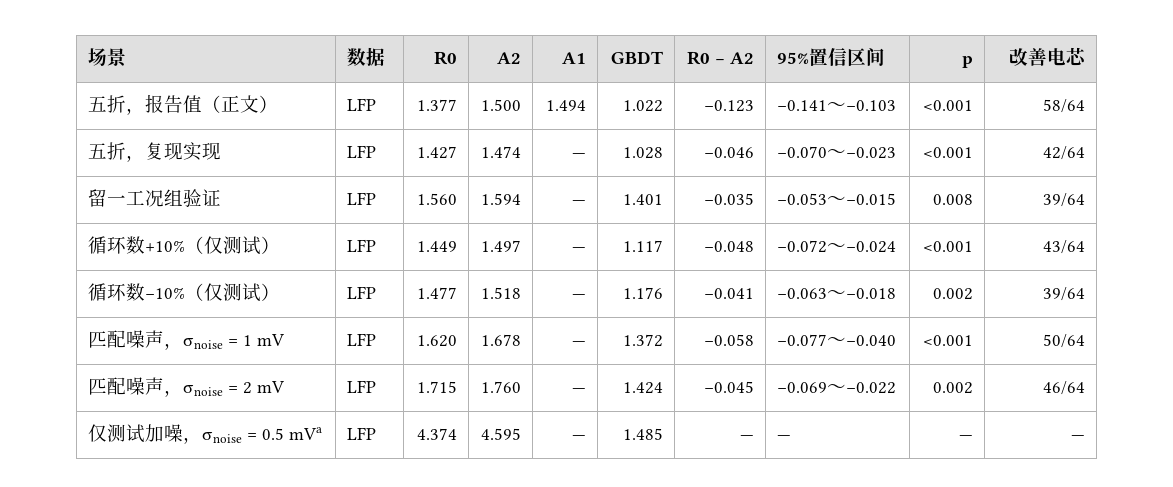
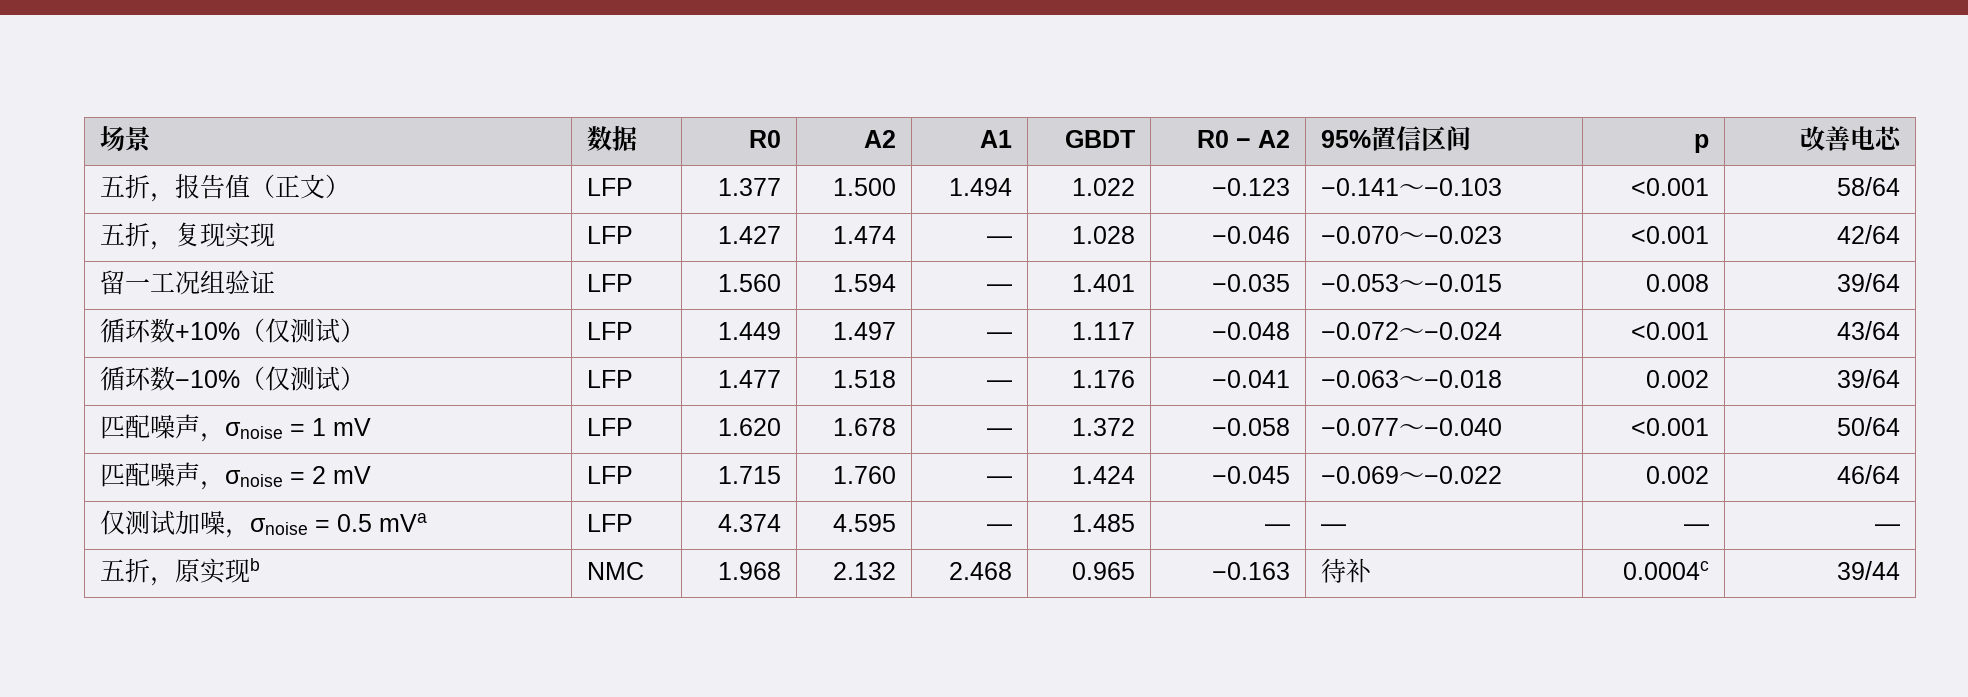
+ 五折，原实现b | NMC | 1.968 | 2.132 | 2.468 | 0.965 | −0.163 | 待补 | 0.0004c | 39/44

